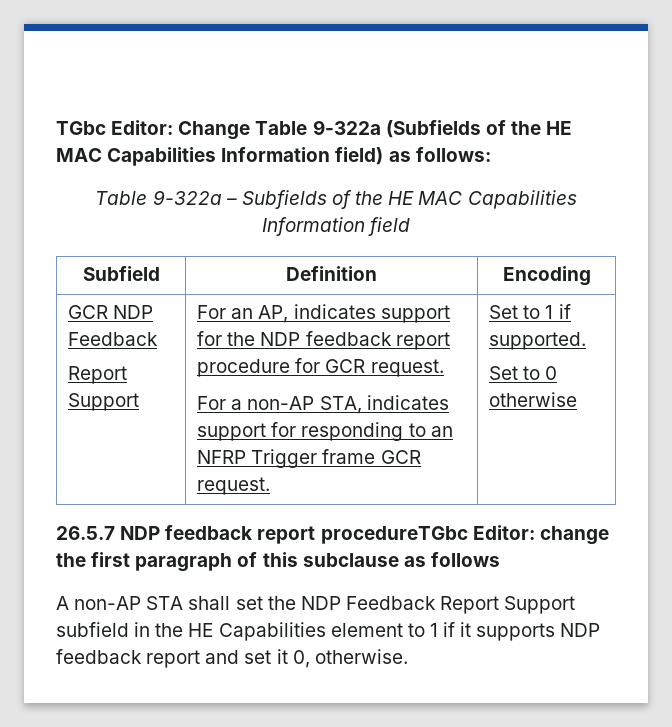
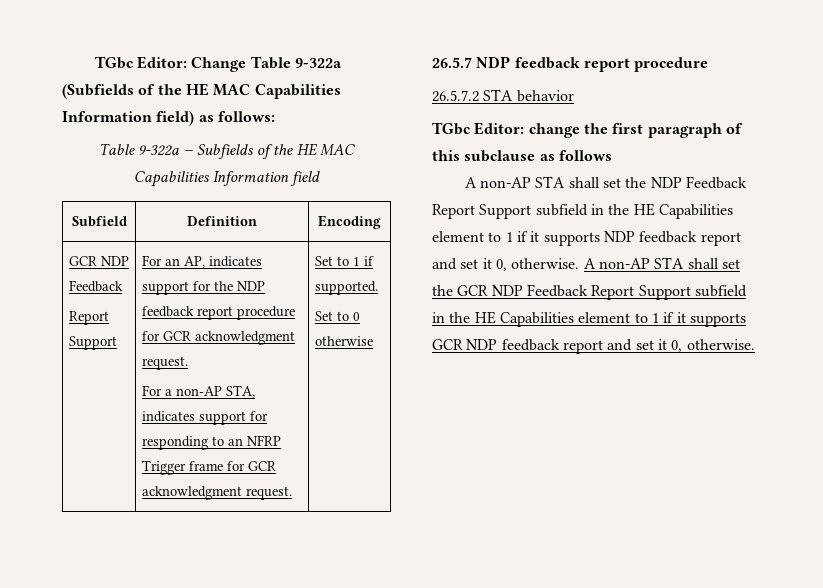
- For an AP, indicates support for the NDP feedback report procedure for GCR request.
+ For an AP, indicates support for the NDP feedback report procedure for GCR acknowledgment request.
- For a non-AP STA, indicates support for responding to an NFRP Trigger frame GCR request.
+ For a non-AP STA, indicates support for responding to an NFRP Trigger frame for GCR acknowledgment request.
- 26.5.7 NDP feedback report procedureTGbc Editor: change the first paragraph of this subclause as follows
+ 26.5.7 NDP feedback report procedure
+ 26.5.7.2 STA behavior
+ TGbc Editor: change the first paragraph of this subclause as follows
+ A non-AP STA shall set the GCR NDP Feedback Report Support subfield in the HE Capabilities element to 1 if it supports GCR NDP feedback report and set it 0, otherwise.

